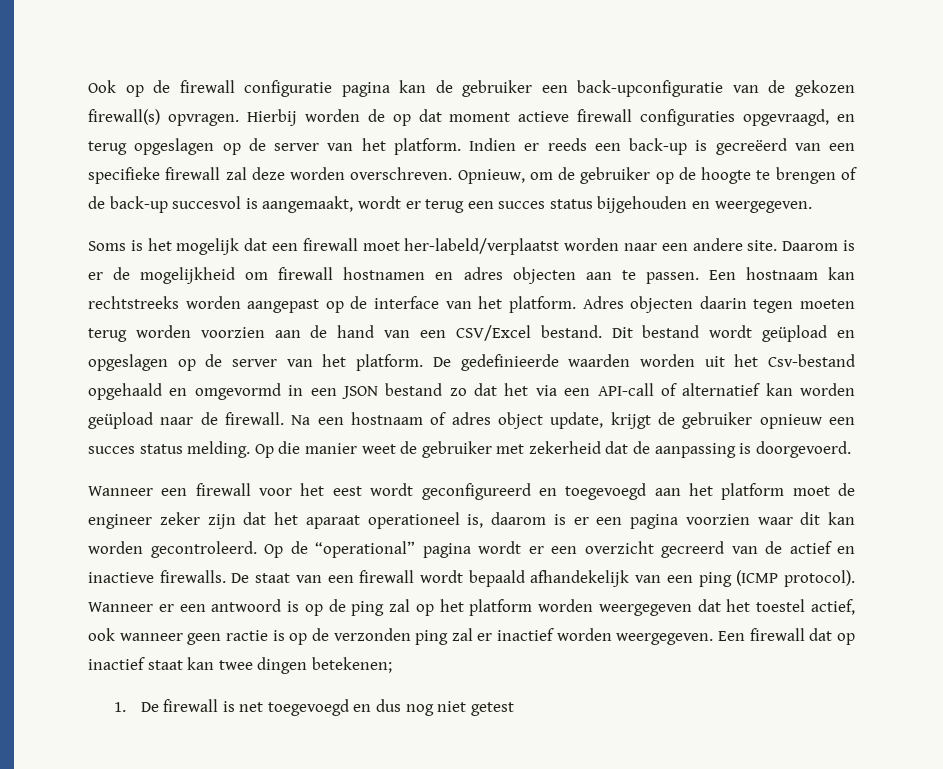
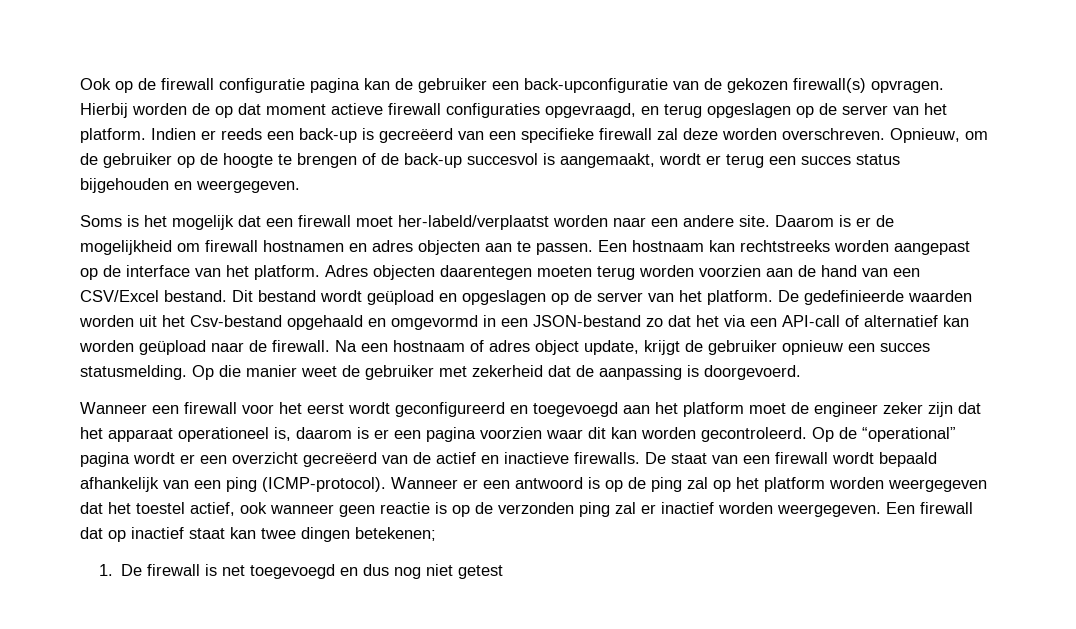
- Adres objecten daarin tegen moeten terug worden voorzien aan de hand van een CSV/Excel bestand.
+ Adres objecten daarentegen moeten terug worden voorzien aan de hand van een CSV/Excel bestand.
- De gedefinieerde waarden worden uit het Csv-bestand opgehaald en omgevormd in een JSON bestand zo dat het via een API-call of alternatief kan worden geüpload naar de firewall.
+ De gedefinieerde waarden worden uit het Csv-bestand opgehaald en omgevormd in een JSON-bestand zo dat het via een API-call of alternatief kan worden geüpload naar de firewall.
- Na een hostnaam of adres object update, krijgt de gebruiker opnieuw een succes status melding.
+ Na een hostnaam of adres object update, krijgt de gebruiker opnieuw een succes statusmelding.
- Wanneer een firewall voor het eest wordt geconfigureerd en toegevoegd aan het platform moet de engineer zeker zijn dat het aparaat operationeel is, daarom is er een pagina voorzien waar dit kan worden gecontroleerd.
+ Wanneer een firewall voor het eerst wordt geconfigureerd en toegevoegd aan het platform moet de engineer zeker zijn dat het apparaat operationeel is, daarom is er een pagina voorzien waar dit kan worden gecontroleerd.
- Op de “operational” pagina wordt er een overzicht gecreerd van de actief en inactieve firewalls.
+ Op de “operational” pagina wordt er een overzicht gecreëerd van de actief en inactieve firewalls.
- De staat van een firewall wordt bepaald afhandekelijk van een ping (ICMP protocol).
+ De staat van een firewall wordt bepaald afhankelijk van een ping (ICMP-protocol).
- Wanneer er een antwoord is op de ping zal op het platform worden weergegeven dat het toestel actief, ook wanneer geen ractie is op de verzonden ping zal er inactief worden weergegeven.
+ Wanneer er een antwoord is op de ping zal op het platform worden weergegeven dat het toestel actief, ook wanneer geen reactie is op de verzonden ping zal er inactief worden weergegeven.

